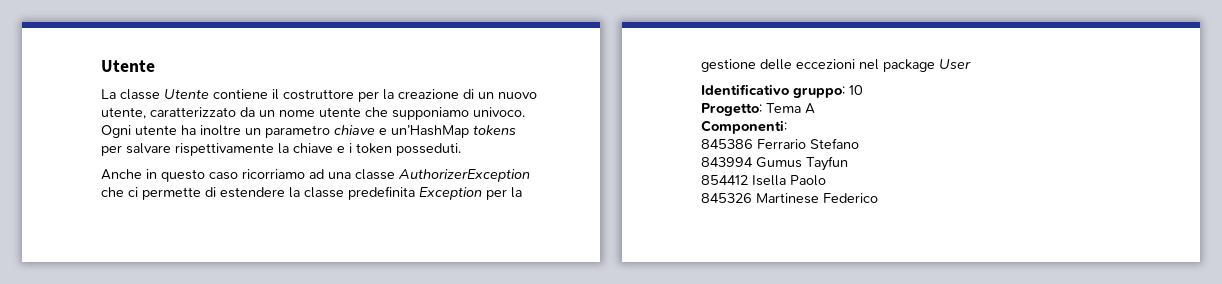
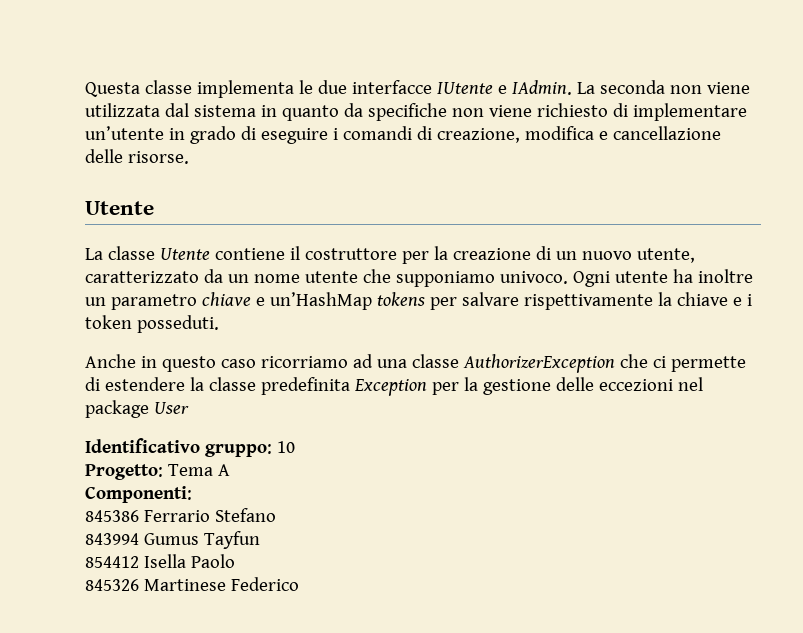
+ Questa classe implementa le due interfacce IUtente e IAdmin. La seconda non viene utilizzata dal sistema in quanto da specifiche non viene richiesto di implementare un’utente in grado di eseguire i comandi di creazione, modifica e cancellazione delle risorse.

